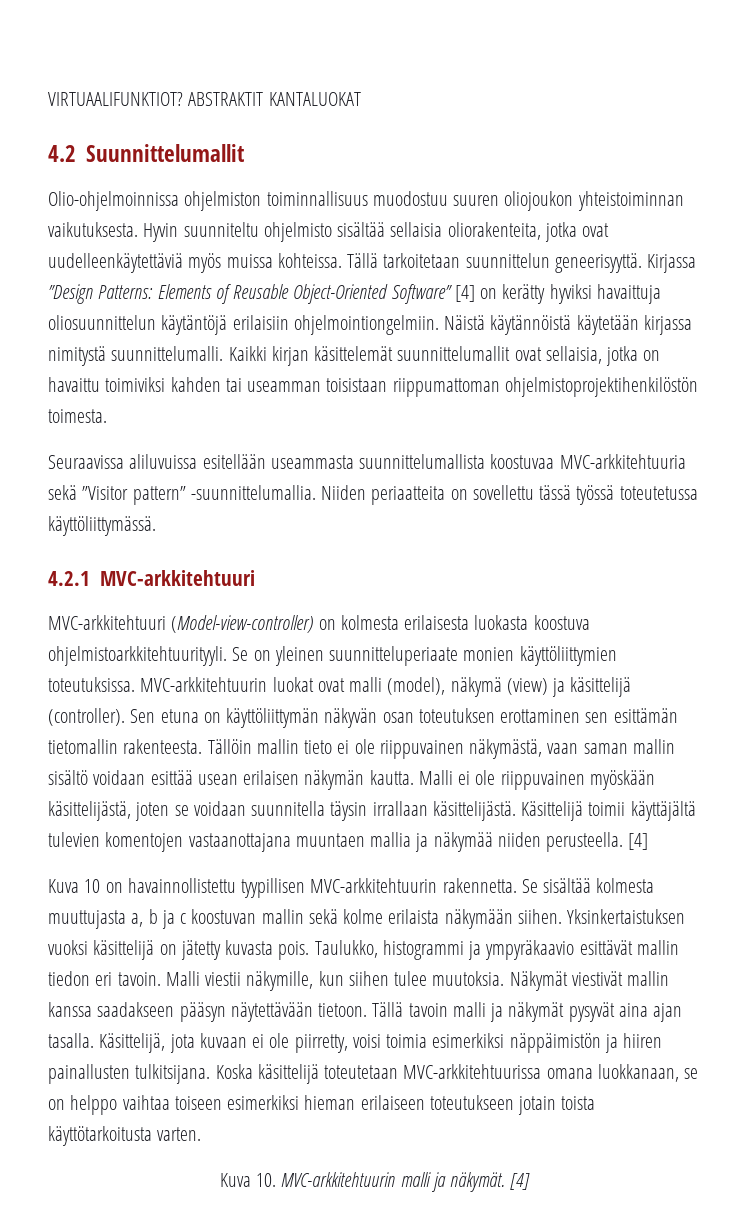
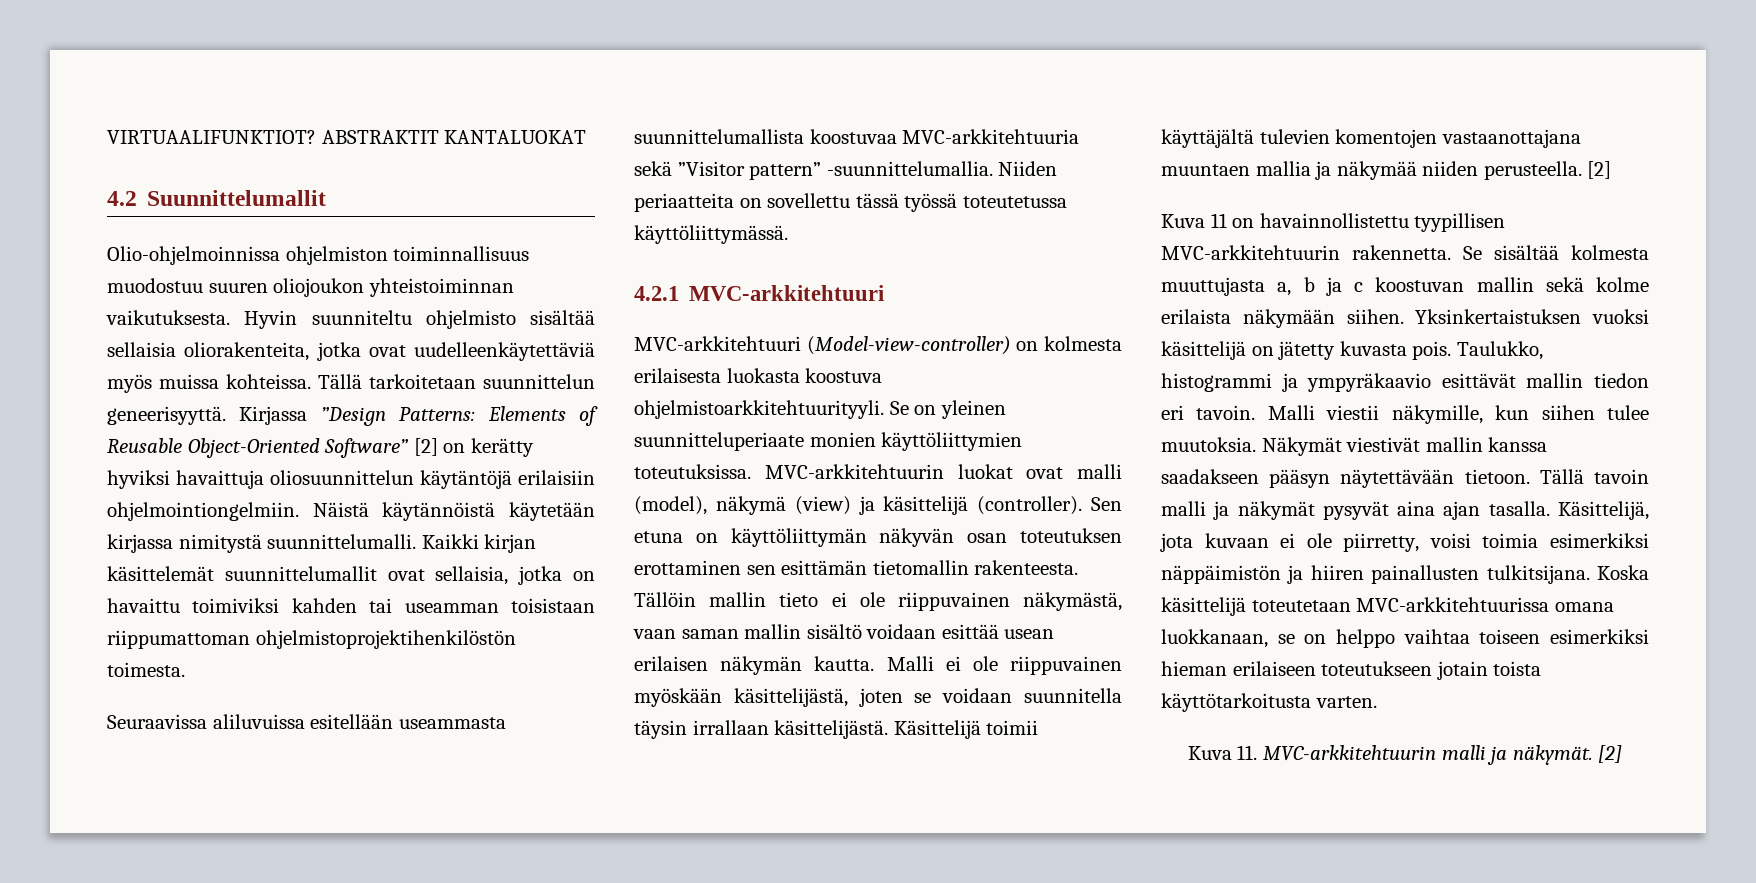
- Kirjassa ”Design Patterns: Elements of Reusable Object-Oriented Software” [4] on kerätty hyviksi havaittuja oliosuunnittelun käytäntöjä erilaisiin ohjelmointiongelmiin.
+ Kirjassa ”Design Patterns: Elements of Reusable Object-Oriented Software” [2] on kerätty hyviksi havaittuja oliosuunnittelun käytäntöjä erilaisiin ohjelmointiongelmiin.
- Käsittelijä toimii käyttäjältä tulevien komentojen vastaanottajana muuntaen mallia ja näkymää niiden perusteella. [4]
- Kuva 10 on havainnollistettu tyypillisen MVC-arkkitehtuurin rakennetta.
+ Käsittelijä toimii käyttäjältä tulevien komentojen vastaanottajana muuntaen mallia ja näkymää niiden perusteella. [2]
+ Kuva 11 on havainnollistettu tyypillisen MVC-arkkitehtuurin rakennetta.
- Kuva 10. MVC-arkkitehtuurin malli ja näkymät. [4]
+ Kuva 11. MVC-arkkitehtuurin malli ja näkymät. [2]

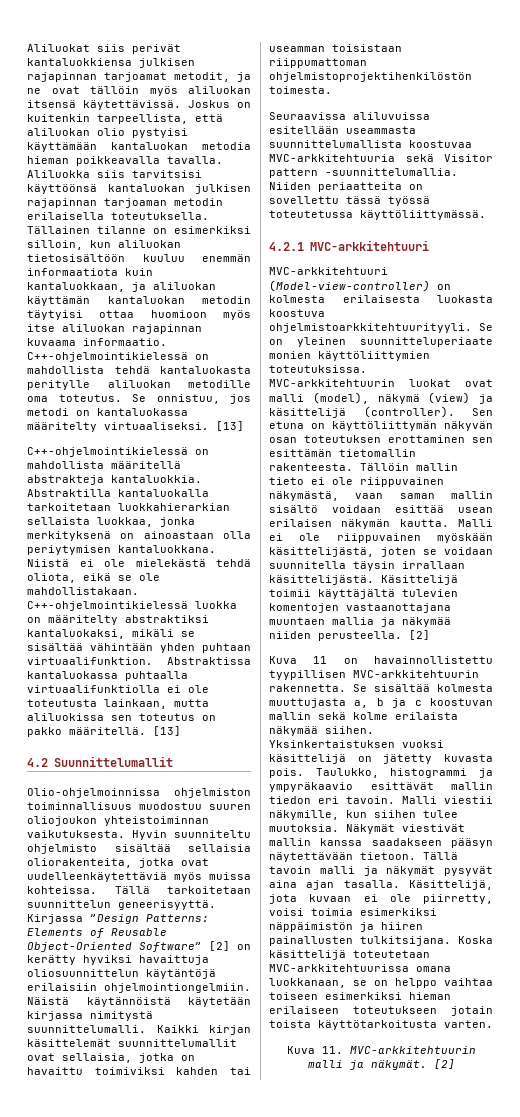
- VIRTUAALIFUNKTIOT? ABSTRAKTIT KANTALUOKAT
+ Aliluokat siis perivät kantaluokkiensa julkisen rajapinnan tarjoamat metodit, ja ne ovat tällöin myös aliluokan itsensä käytettävissä. Joskus on kuitenkin tarpeellista, että aliluokan olio pystyisi käyttämään kantaluokan metodia hieman poikkeavalla tavalla. Aliluokka siis tarvitsisi käyttöönsä kantaluokan julkisen rajapinnan tarjoaman metodin erilaisella toteutuksella. Tällainen tilanne on esimerkiksi silloin, kun aliluokan tietosisältöön kuuluu enemmän informaatiota kuin kantaluokkaan, ja aliluokan käyttämän kantaluokan metodin täytyisi ottaa huomioon myös itse aliluokan rajapinnan kuvaama informaatio. C++-ohjelmointikielessä on mahdollista tehdä kantaluokasta peritylle aliluokan metodille oma toteutus. Se onnistuu, jos metodi on kantaluokassa määritelty virtuaaliseksi. [13]
+ C++-ohjelmointikielessä on mahdollista määritellä abstrakteja kantaluokkia. Abstraktilla kantaluokalla tarkoitetaan luokkahierarkian sellaista luokkaa, jonka merkityksenä on ainoastaan olla periytymisen kantaluokkana. Niistä ei ole mielekästä tehdä oliota, eikä se ole mahdollistakaan. C++-ohjelmointikielessä luokka on määritelty abstraktiksi kantaluokaksi, mikäli se sisältää vähintään yhden puhtaan virtuaalifunktion. Abstraktissa kantaluokassa puhtaalla virtuaalifunktiolla ei ole toteutusta lainkaan, mutta aliluokissa sen toteutus on pakko määritellä. [13]
- Seuraavissa aliluvuissa esitellään useammasta suunnittelumallista koostuvaa MVC-arkkitehtuuria sekä ”Visitor pattern” -suunnittelumallia.
+ Seuraavissa aliluvuissa esitellään useammasta suunnittelumallista koostuvaa MVC-arkkitehtuuria sekä Visitor pattern -suunnittelumallia.
- Se sisältää kolmesta muuttujasta a, b ja c koostuvan mallin sekä kolme erilaista näkymään siihen.
+ Se sisältää kolmesta muuttujasta a, b ja c koostuvan mallin sekä kolme erilaista näkymää siihen.

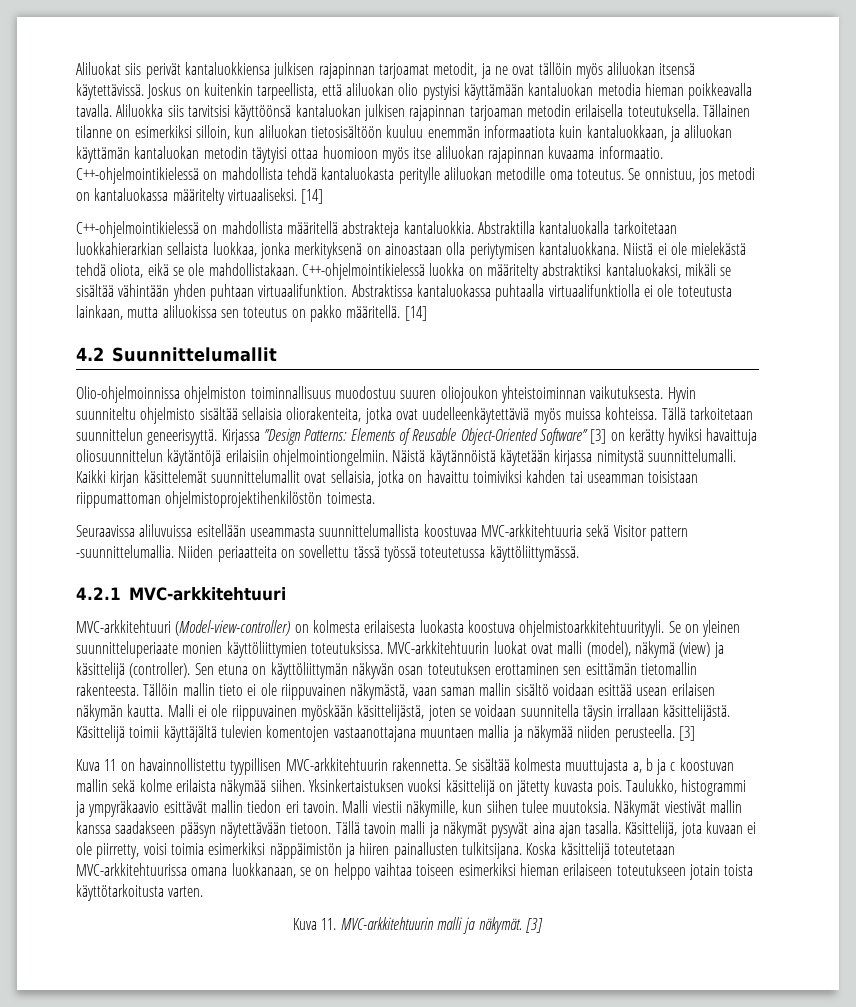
- Se onnistuu, jos metodi on kantaluokassa määritelty virtuaaliseksi. [13]
+ Se onnistuu, jos metodi on kantaluokassa määritelty virtuaaliseksi. [14]
- Abstraktissa kantaluokassa puhtaalla virtuaalifunktiolla ei ole toteutusta lainkaan, mutta aliluokissa sen toteutus on pakko määritellä. [13]
+ Abstraktissa kantaluokassa puhtaalla virtuaalifunktiolla ei ole toteutusta lainkaan, mutta aliluokissa sen toteutus on pakko määritellä. [14]
- Kirjassa ”Design Patterns: Elements of Reusable Object-Oriented Software” [2] on kerätty hyviksi havaittuja oliosuunnittelun käytäntöjä erilaisiin ohjelmointiongelmiin.
+ Kirjassa ”Design Patterns: Elements of Reusable Object-Oriented Software” [3] on kerätty hyviksi havaittuja oliosuunnittelun käytäntöjä erilaisiin ohjelmointiongelmiin.
- Käsittelijä toimii käyttäjältä tulevien komentojen vastaanottajana muuntaen mallia ja näkymää niiden perusteella. [2]
+ Käsittelijä toimii käyttäjältä tulevien komentojen vastaanottajana muuntaen mallia ja näkymää niiden perusteella. [3]
- Kuva 11. MVC-arkkitehtuurin malli ja näkymät. [2]
+ Kuva 11. MVC-arkkitehtuurin malli ja näkymät. [3]

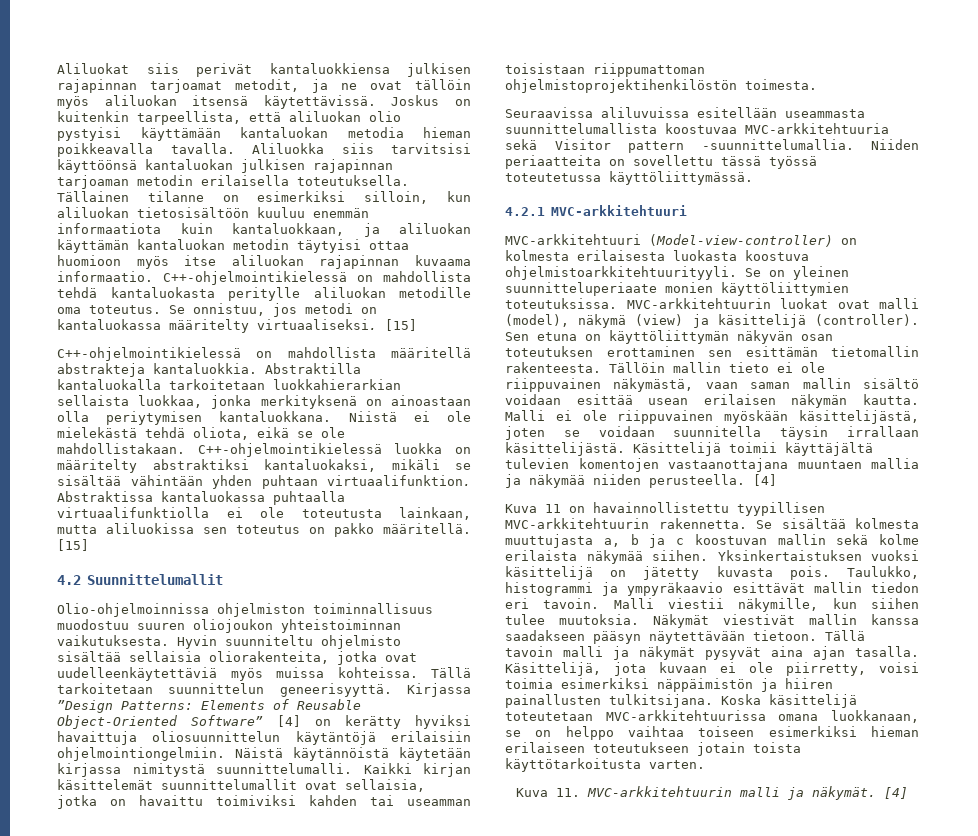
- Se onnistuu, jos metodi on kantaluokassa määritelty virtuaaliseksi. [14]
+ Se onnistuu, jos metodi on kantaluokassa määritelty virtuaaliseksi. [15]
- Abstraktissa kantaluokassa puhtaalla virtuaalifunktiolla ei ole toteutusta lainkaan, mutta aliluokissa sen toteutus on pakko määritellä. [14]
+ Abstraktissa kantaluokassa puhtaalla virtuaalifunktiolla ei ole toteutusta lainkaan, mutta aliluokissa sen toteutus on pakko määritellä. [15]
- Kirjassa ”Design Patterns: Elements of Reusable Object-Oriented Software” [3] on kerätty hyviksi havaittuja oliosuunnittelun käytäntöjä erilaisiin ohjelmointiongelmiin.
+ Kirjassa ”Design Patterns: Elements of Reusable Object-Oriented Software” [4] on kerätty hyviksi havaittuja oliosuunnittelun käytäntöjä erilaisiin ohjelmointiongelmiin.
- Käsittelijä toimii käyttäjältä tulevien komentojen vastaanottajana muuntaen mallia ja näkymää niiden perusteella. [3]
+ Käsittelijä toimii käyttäjältä tulevien komentojen vastaanottajana muuntaen mallia ja näkymää niiden perusteella. [4]
- Kuva 11. MVC-arkkitehtuurin malli ja näkymät. [3]
+ Kuva 11. MVC-arkkitehtuurin malli ja näkymät. [4]

